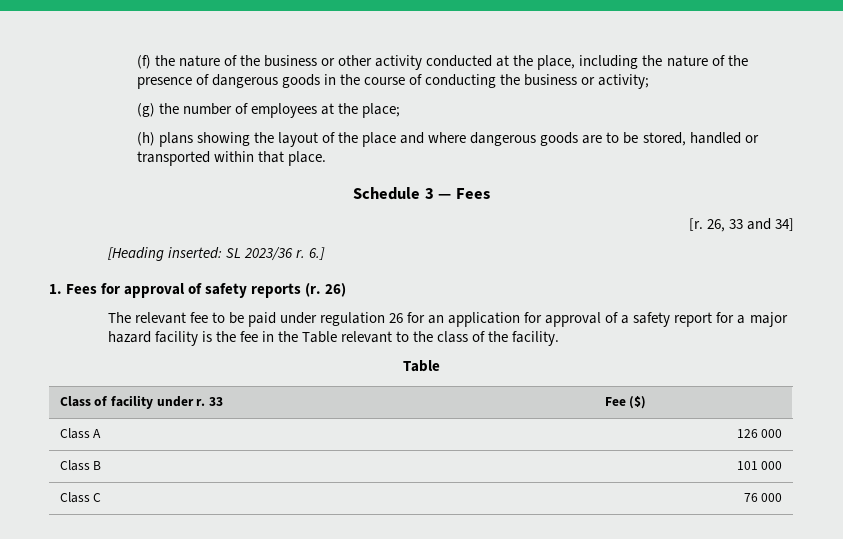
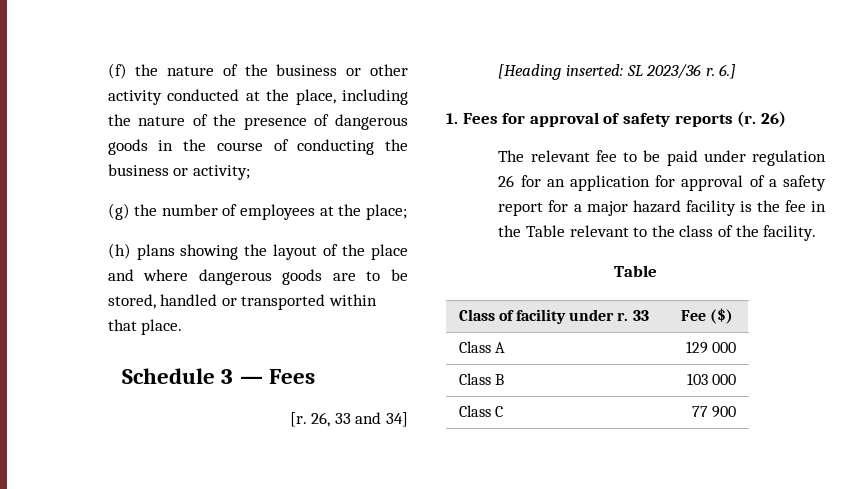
- Class A | 126 000
+ Class A | 129 000
- Class B | 101 000
+ Class B | 103 000
- Class C | 76 000
+ Class C | 77 900

